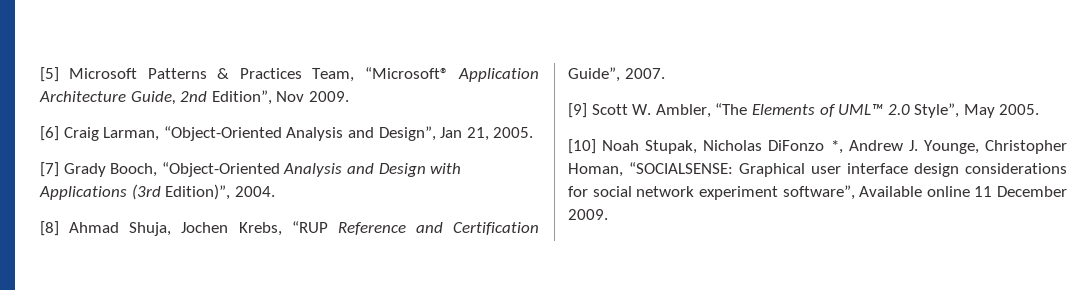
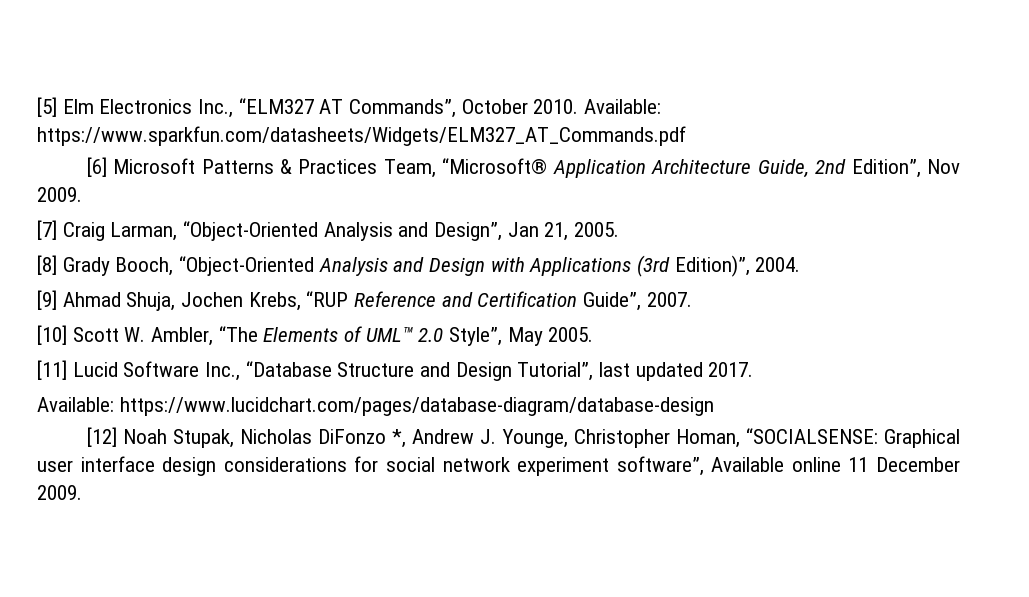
- [5] Microsoft Patterns & Practices Team, “Microsoft® Application Architecture Guide, 2nd Edition”, Nov 2009.
+ [5] Elm Electronics Inc., “ELM327 AT Commands”, October 2010. Available: https://www.sparkfun.com/datasheets/Widgets/ELM327_AT_Commands.pdf
+ [6] Microsoft Patterns & Practices Team, “Microsoft® Application Architecture Guide, 2nd Edition”, Nov 2009.
- [6] Craig Larman, “Object-Oriented Analysis and Design”, Jan 21, 2005.
+ [7] Craig Larman, “Object-Oriented Analysis and Design”, Jan 21, 2005.
- [7] Grady Booch, “Object-Oriented Analysis and Design with Applications (3rd Edition)”, 2004.
+ [8] Grady Booch, “Object-Oriented Analysis and Design with Applications (3rd Edition)”, 2004.
- [8] Ahmad Shuja, Jochen Krebs, “RUP Reference and Certification Guide”, 2007.
+ [9] Ahmad Shuja, Jochen Krebs, “RUP Reference and Certification Guide”, 2007.
- [9] Scott W. Ambler, “The Elements of UML™ 2.0 Style”, May 2005.
+ [10] Scott W. Ambler, “The Elements of UML™ 2.0 Style”, May 2005.
- [10] Noah Stupak, Nicholas DiFonzo *, Andrew J. Younge, Christopher Homan, “SOCIALSENSE: Graphical user interface design considerations for social network experiment software”, Available online 11 December 2009.
+ [11] Lucid Software Inc., “Database Structure and Design Tutorial”, last updated 2017.
+ Available: https://www.lucidchart.com/pages/database-diagram/database-design
+ [12] Noah Stupak, Nicholas DiFonzo *, Andrew J. Younge, Christopher Homan, “SOCIALSENSE: Graphical user interface design considerations for social network experiment software”, Available online 11 December 2009.

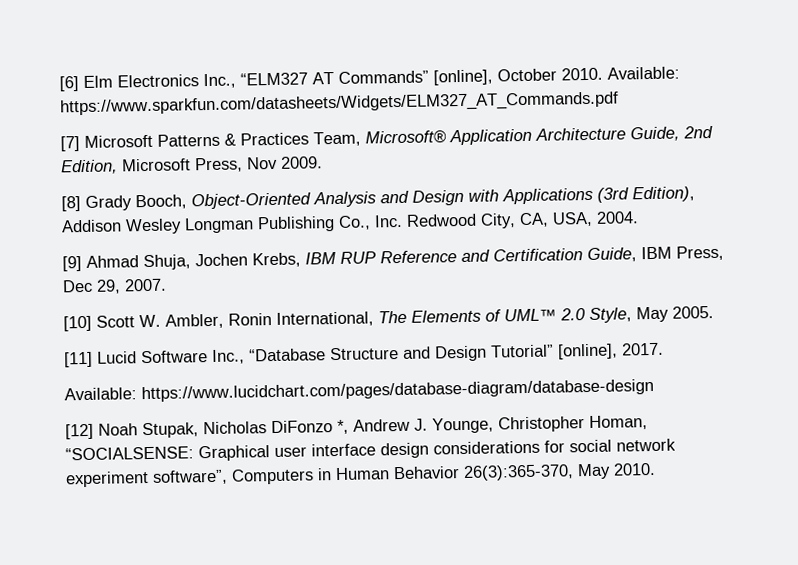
- [5] Elm Electronics Inc., “ELM327 AT Commands”, October 2010.
+ [6] Elm Electronics Inc., “ELM327 AT Commands” [online], October 2010.
- [6] Microsoft Patterns & Practices Team, “Microsoft® Application Architecture Guide, 2nd Edition”, Nov 2009.
+ [7] Microsoft Patterns & Practices Team, Microsoft® Application Architecture Guide, 2nd Edition, Microsoft Press, Nov 2009.
- [7] Craig Larman, “Object-Oriented Analysis and Design”, Jan 21, 2005.
- [8] Grady Booch, “Object-Oriented Analysis and Design with Applications (3rd Edition)”, 2004.
+ [8] Grady Booch, Object-Oriented Analysis and Design with Applications (3rd Edition), Addison Wesley Longman Publishing Co., Inc. Redwood City, CA, USA, 2004.
- [9] Ahmad Shuja, Jochen Krebs, “RUP Reference and Certification Guide”, 2007.
+ [9] Ahmad Shuja, Jochen Krebs, IBM RUP Reference and Certification Guide, IBM Press, Dec 29, 2007.
- [10] Scott W. Ambler, “The Elements of UML™ 2.0 Style”, May 2005.
+ [10] Scott W. Ambler, Ronin International, The Elements of UML™ 2.0 Style, May 2005.
- [11] Lucid Software Inc., “Database Structure and Design Tutorial”, last updated 2017.
+ [11] Lucid Software Inc., “Database Structure and Design Tutorial” [online], 2017.
- [12] Noah Stupak, Nicholas DiFonzo *, Andrew J. Younge, Christopher Homan, “SOCIALSENSE: Graphical user interface design considerations for social network experiment software”, Available online 11 December 2009.
+ [12] Noah Stupak, Nicholas DiFonzo *, Andrew J. Younge, Christopher Homan, “SOCIALSENSE: Graphical user interface design considerations for social network experiment software”, Computers in Human Behavior 26(3):365-370, May 2010.

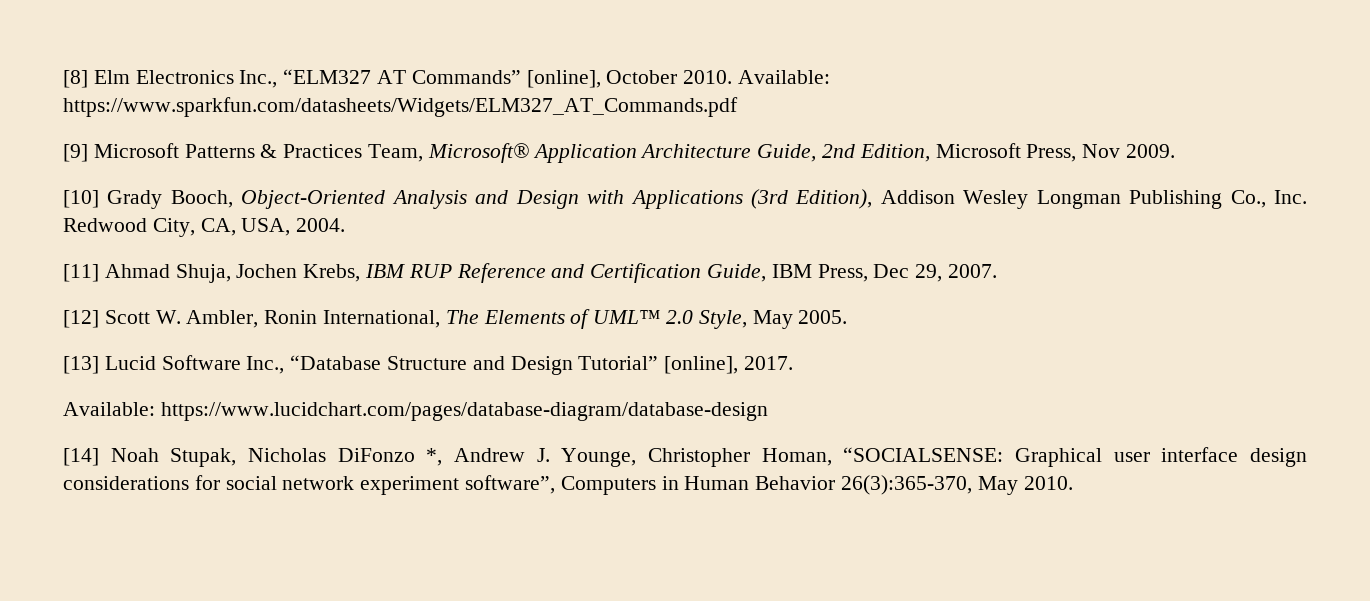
- [6] Elm Electronics Inc., “ELM327 AT Commands” [online], October 2010.
+ [8] Elm Electronics Inc., “ELM327 AT Commands” [online], October 2010.
- [7] Microsoft Patterns & Practices Team, Microsoft® Application Architecture Guide, 2nd Edition, Microsoft Press, Nov 2009.
+ [9] Microsoft Patterns & Practices Team, Microsoft® Application Architecture Guide, 2nd Edition, Microsoft Press, Nov 2009.
- [8] Grady Booch, Object-Oriented Analysis and Design with Applications (3rd Edition), Addison Wesley Longman Publishing Co., Inc. Redwood City, CA, USA, 2004.
+ [10] Grady Booch, Object-Oriented Analysis and Design with Applications (3rd Edition), Addison Wesley Longman Publishing Co., Inc. Redwood City, CA, USA, 2004.
- [9] Ahmad Shuja, Jochen Krebs, IBM RUP Reference and Certification Guide, IBM Press, Dec 29, 2007.
+ [11] Ahmad Shuja, Jochen Krebs, IBM RUP Reference and Certification Guide, IBM Press, Dec 29, 2007.
- [10] Scott W. Ambler, Ronin International, The Elements of UML™ 2.0 Style, May 2005.
+ [12] Scott W. Ambler, Ronin International, The Elements of UML™ 2.0 Style, May 2005.
- [11] Lucid Software Inc., “Database Structure and Design Tutorial” [online], 2017.
+ [13] Lucid Software Inc., “Database Structure and Design Tutorial” [online], 2017.
- [12] Noah Stupak, Nicholas DiFonzo *, Andrew J. Younge, Christopher Homan, “SOCIALSENSE: Graphical user interface design considerations for social network experiment software”, Computers in Human Behavior 26(3):365-370, May 2010.
+ [14] Noah Stupak, Nicholas DiFonzo *, Andrew J. Younge, Christopher Homan, “SOCIALSENSE: Graphical user interface design considerations for social network experiment software”, Computers in Human Behavior 26(3):365-370, May 2010.

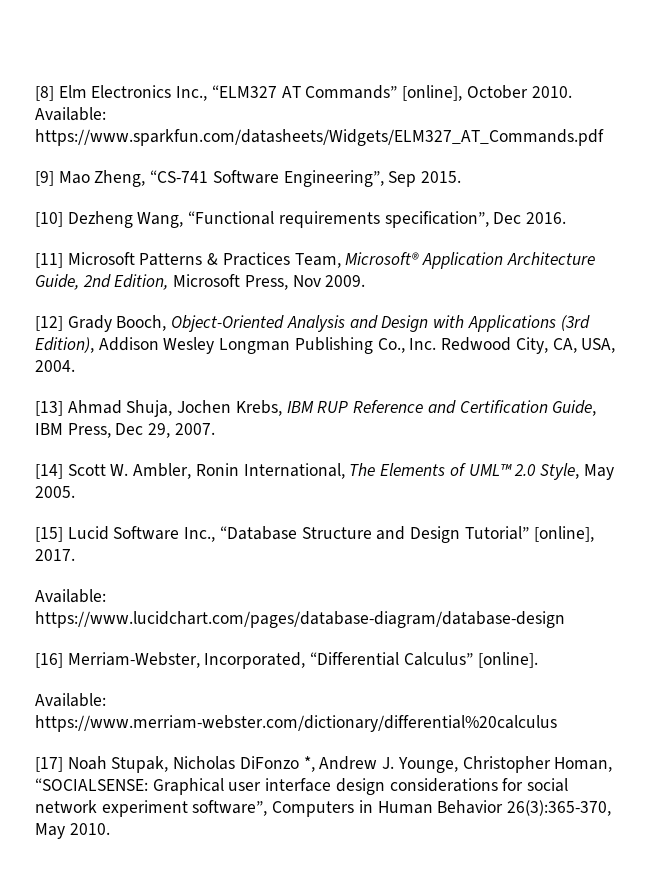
- [9] Microsoft Patterns & Practices Team, Microsoft® Application Architecture Guide, 2nd Edition, Microsoft Press, Nov 2009.
+ [9] Mao Zheng, “CS-741 Software Engineering”, Sep 2015.
+ [10] Dezheng Wang, “Functional requirements specification”, Dec 2016.
+ [11] Microsoft Patterns & Practices Team, Microsoft® Application Architecture Guide, 2nd Edition, Microsoft Press, Nov 2009.
- [10] Grady Booch, Object-Oriented Analysis and Design with Applications (3rd Edition), Addison Wesley Longman Publishing Co., Inc. Redwood City, CA, USA, 2004.
+ [12] Grady Booch, Object-Oriented Analysis and Design with Applications (3rd Edition), Addison Wesley Longman Publishing Co., Inc. Redwood City, CA, USA, 2004.
- [11] Ahmad Shuja, Jochen Krebs, IBM RUP Reference and Certification Guide, IBM Press, Dec 29, 2007.
+ [13] Ahmad Shuja, Jochen Krebs, IBM RUP Reference and Certification Guide, IBM Press, Dec 29, 2007.
- [12] Scott W. Ambler, Ronin International, The Elements of UML™ 2.0 Style, May 2005.
+ [14] Scott W. Ambler, Ronin International, The Elements of UML™ 2.0 Style, May 2005.
- [13] Lucid Software Inc., “Database Structure and Design Tutorial” [online], 2017.
+ [15] Lucid Software Inc., “Database Structure and Design Tutorial” [online], 2017.
- [14] Noah Stupak, Nicholas DiFonzo *, Andrew J. Younge, Christopher Homan, “SOCIALSENSE: Graphical user interface design considerations for social network experiment software”, Computers in Human Behavior 26(3):365-370, May 2010.
+ [16] Merriam-Webster, Incorporated, “Differential Calculus” [online].
+ Available: https://www.merriam-webster.com/dictionary/differential%20calculus
+ [17] Noah Stupak, Nicholas DiFonzo *, Andrew J. Younge, Christopher Homan, “SOCIALSENSE: Graphical user interface design considerations for social network experiment software”, Computers in Human Behavior 26(3):365-370, May 2010.

